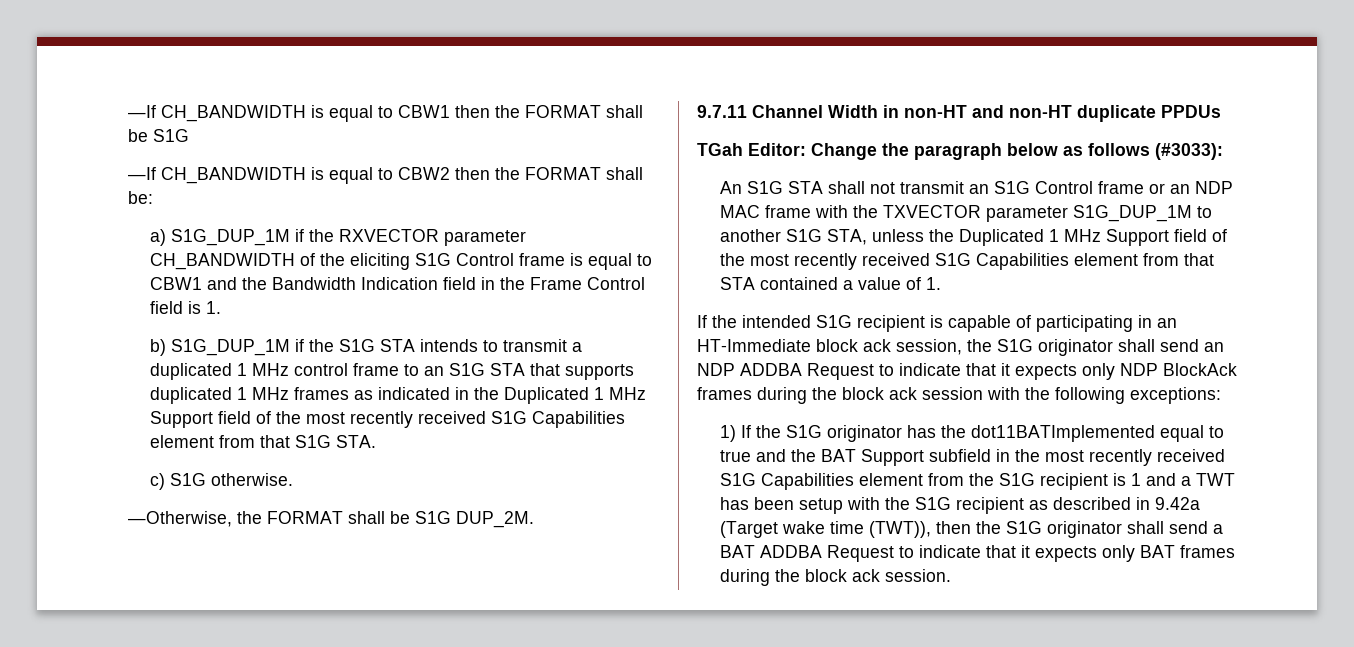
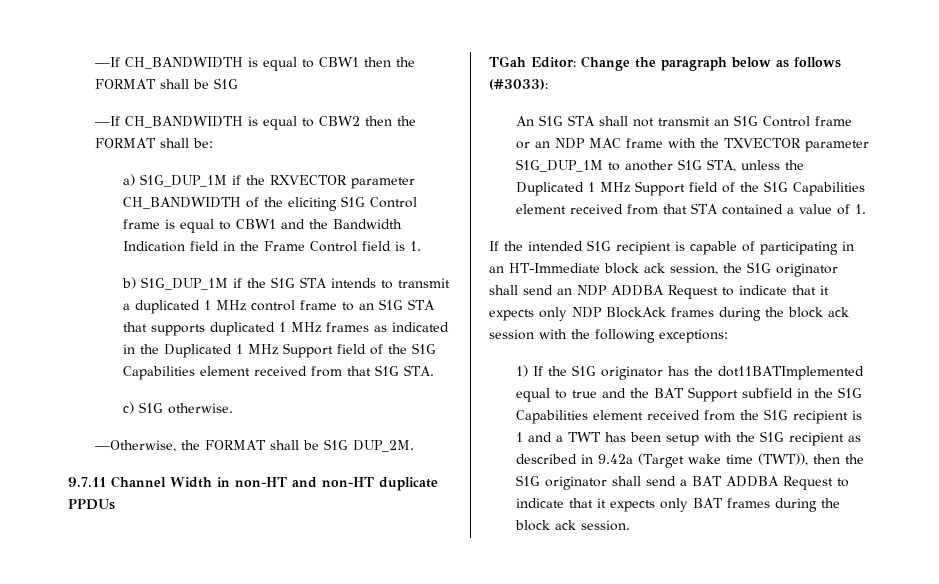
- b) S1G_DUP_1M if the S1G STA intends to transmit a duplicated 1 MHz control frame to an S1G STA that supports duplicated 1 MHz frames as indicated in the Duplicated 1 MHz Support field of the most recently received S1G Capabilities element from that S1G STA.
+ b) S1G_DUP_1M if the S1G STA intends to transmit a duplicated 1 MHz control frame to an S1G STA that supports duplicated 1 MHz frames as indicated in the Duplicated 1 MHz Support field of the S1G Capabilities element received from that S1G STA.
- An S1G STA shall not transmit an S1G Control frame or an NDP MAC frame with the TXVECTOR parameter S1G_DUP_1M to another S1G STA, unless the Duplicated 1 MHz Support field of the most recently received S1G Capabilities element from that STA contained a value of 1.
+ An S1G STA shall not transmit an S1G Control frame or an NDP MAC frame with the TXVECTOR parameter S1G_DUP_1M to another S1G STA, unless the Duplicated 1 MHz Support field of the S1G Capabilities element received from that STA contained a value of 1.
- 1) If the S1G originator has the dot11BATImplemented equal to true and the BAT Support subfield in the most recently received S1G Capabilities element from the S1G recipient is 1 and a TWT has been setup with the S1G recipient as described in 9.42a (Target wake time (TWT)), then the S1G originator shall send a BAT ADDBA Request to indicate that it expects only BAT frames during the block ack session.
+ 1) If the S1G originator has the dot11BATImplemented equal to true and the BAT Support subfield in the S1G Capabilities element received from the S1G recipient is 1 and a TWT has been setup with the S1G recipient as described in 9.42a (Target wake time (TWT)), then the S1G originator shall send a BAT ADDBA Request to indicate that it expects only BAT frames during the block ack session.

